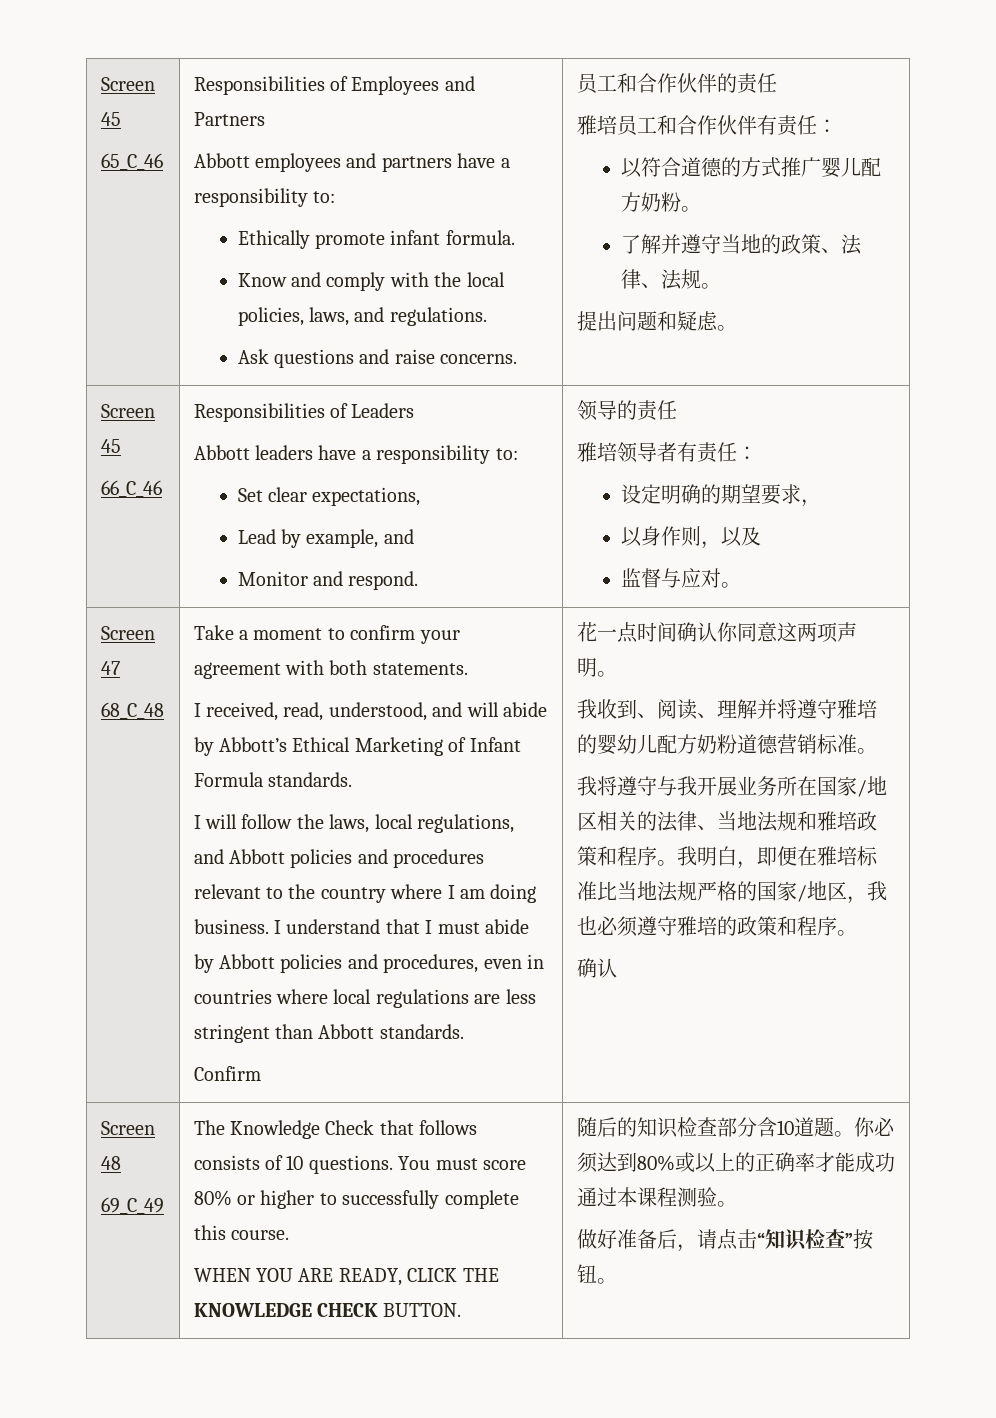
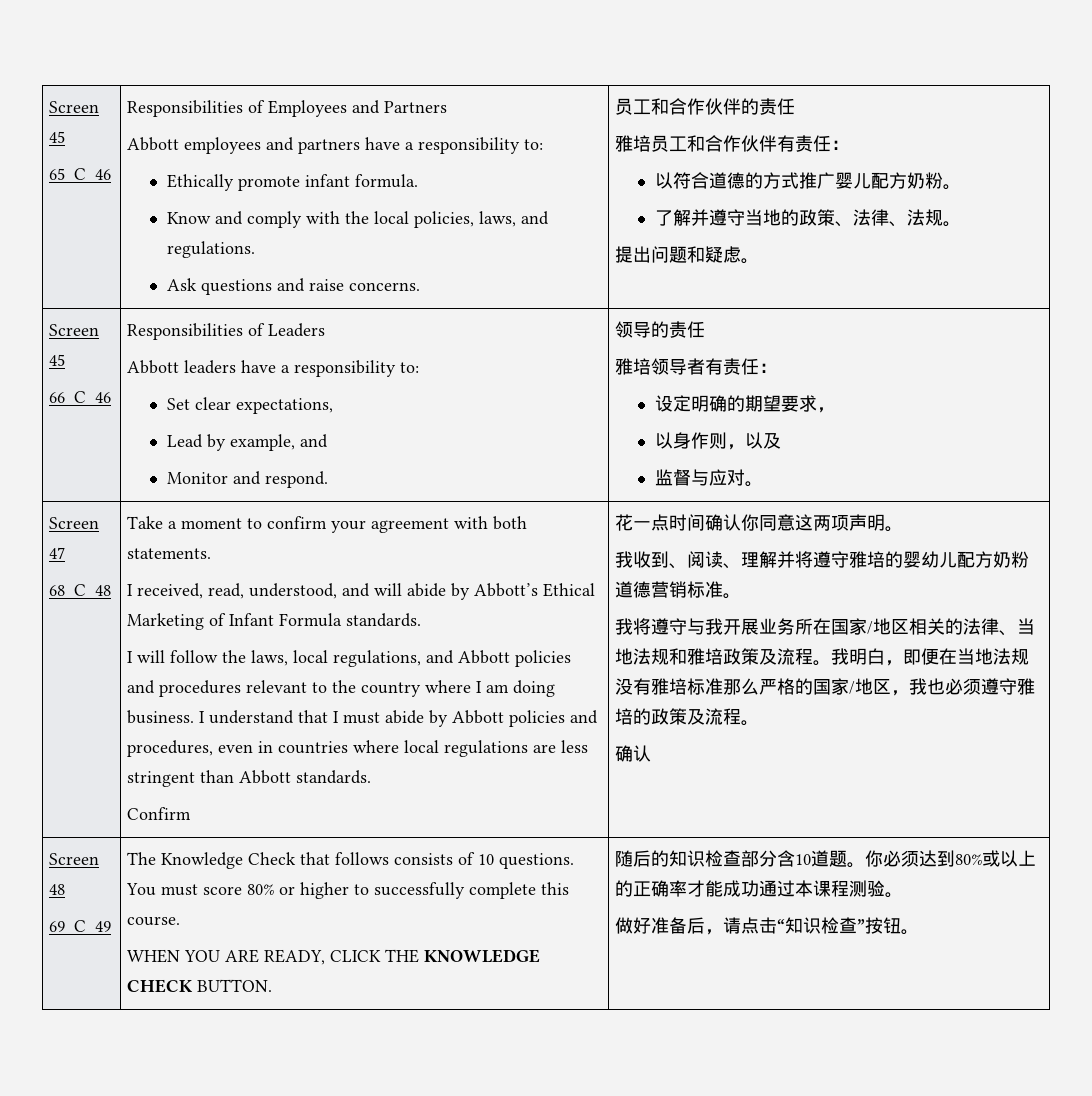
- 我将遵守与我开展业务所在国家/地区相关的法律、当地法规和雅培政策和程序。
+ 我将遵守与我开展业务所在国家/地区相关的法律、当地法规和雅培政策及流程。
- 我明白，即便在雅培标准比当地法规严格的国家/地区，我也必须遵守雅培的政策和程序。
+ 我明白，即便在当地法规没有雅培标准那么严格的国家/地区，我也必须遵守雅培的政策及流程。

